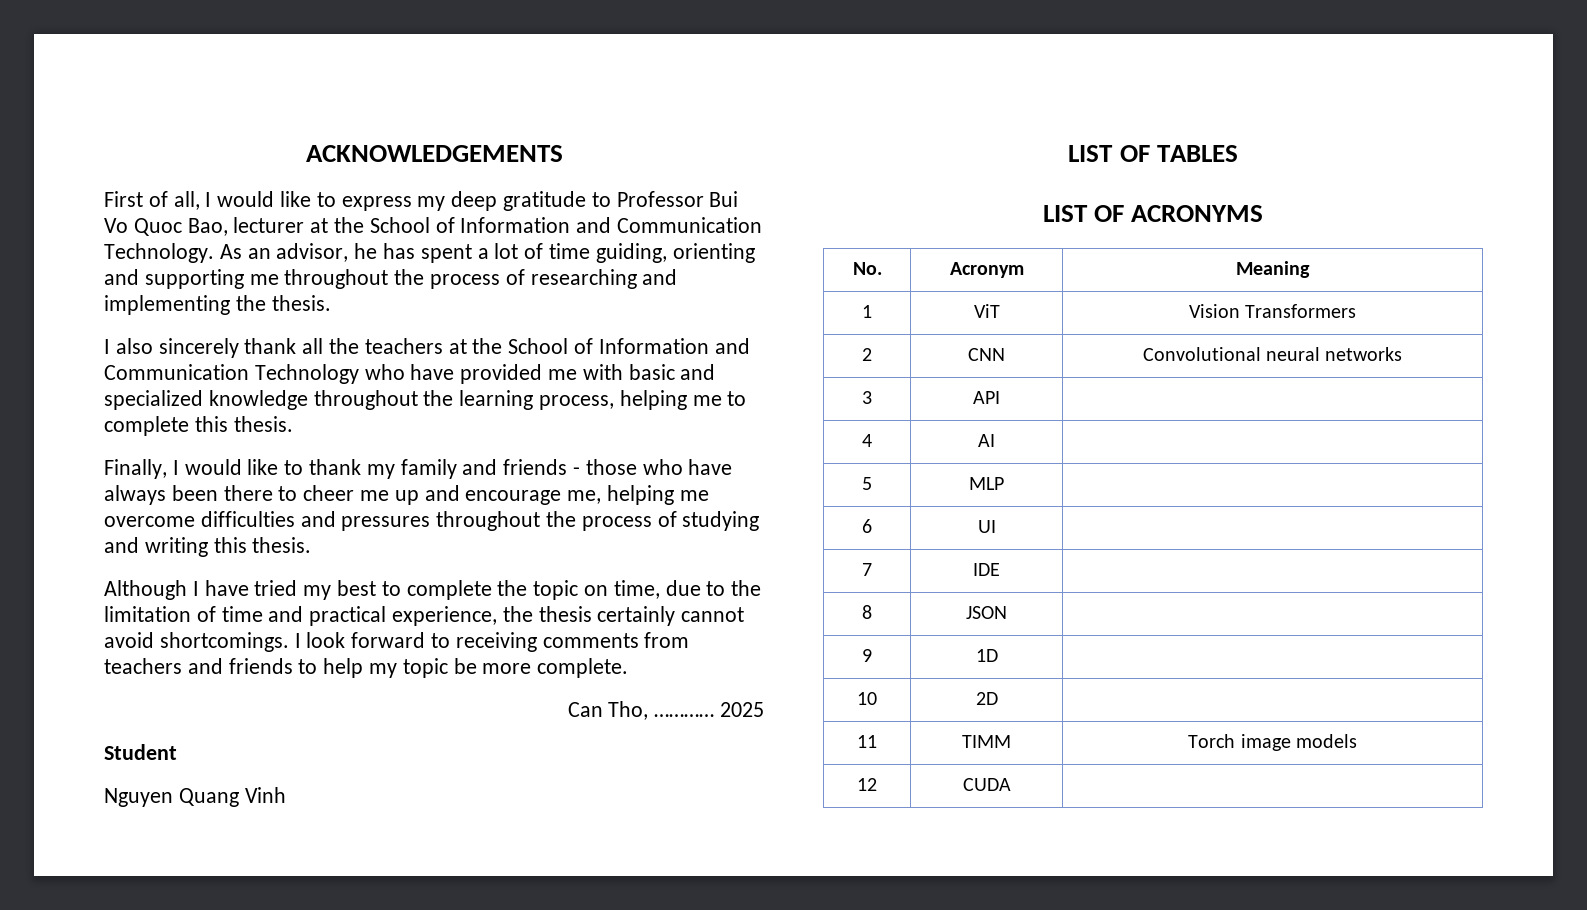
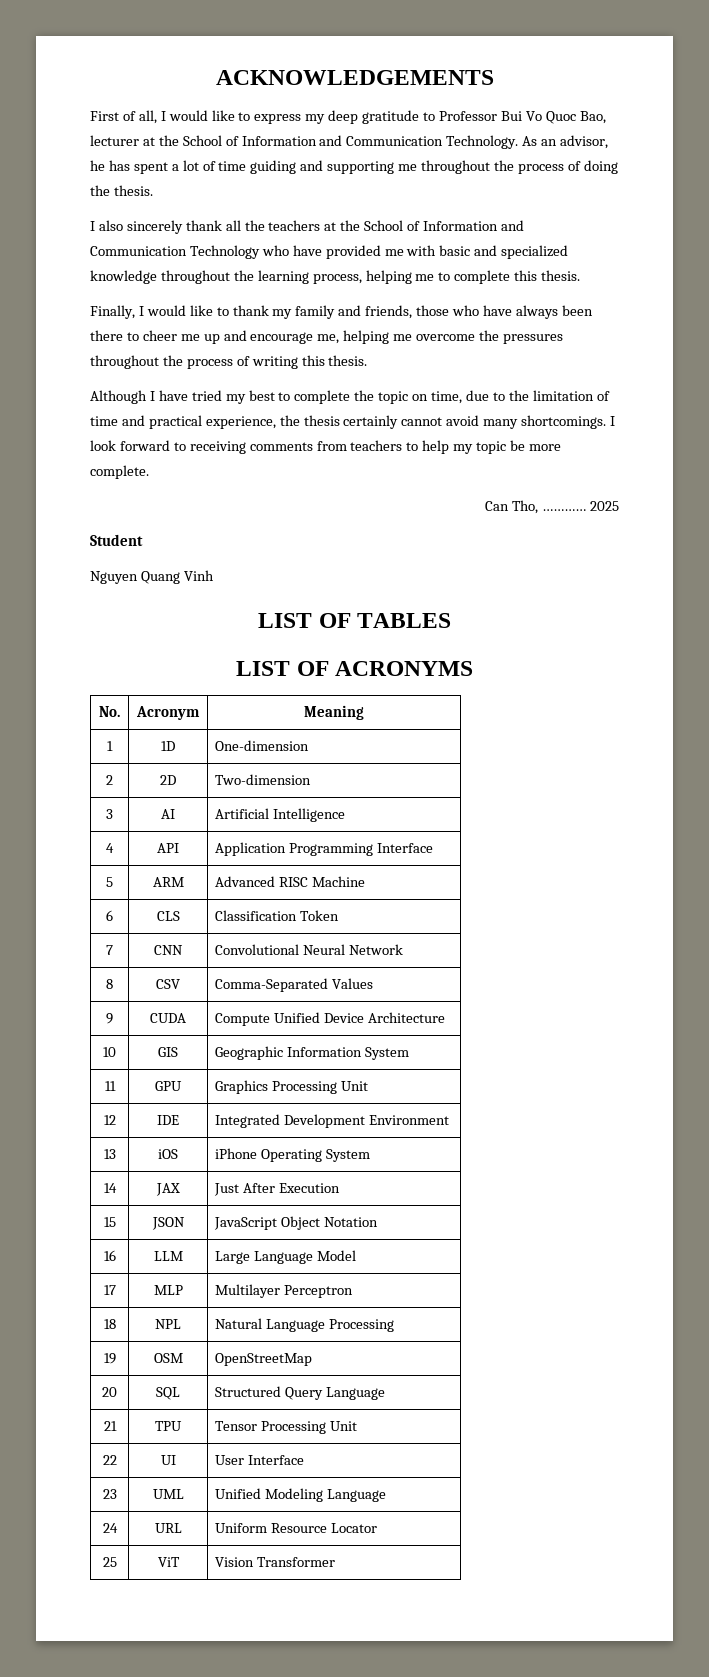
- As an advisor, he has spent a lot of time guiding, orienting and supporting me throughout the process of researching and implementing the thesis.
+ As an advisor, he has spent a lot of time guiding and supporting me throughout the process of doing the thesis.
- Finally, I would like to thank my family and friends - those who have always been there to cheer me up and encourage me, helping me overcome difficulties and pressures throughout the process of studying and writing this thesis.
+ Finally, I would like to thank my family and friends, those who have always been there to cheer me up and encourage me, helping me overcome the pressures throughout the process of writing this thesis.
- Although I have tried my best to complete the topic on time, due to the limitation of time and practical experience, the thesis certainly cannot avoid shortcomings.
+ Although I have tried my best to complete the topic on time, due to the limitation of time and practical experience, the thesis certainly cannot avoid many shortcomings.
- I look forward to receiving comments from teachers and friends to help my topic be more complete.
+ I look forward to receiving comments from teachers to help my topic be more complete.
- 1 | ViT | Vision Transformers
- 2 | CNN | Convolutional neural networks
- 3 | API |
- 4 | AI |
- 5 | MLP |
- 6 | UI |
- 7 | IDE |
- 8 | JSON |
- 9 | 1D |
- 10 | 2D |
- 11 | TIMM | Torch image models
- 12 | CUDA |
+ 1 | 1D | One-dimension
+ 2 | 2D | Two-dimension
+ 3 | AI | Artificial Intelligence
+ 4 | API | Application Programming Interface
+ 5 | ARM | Advanced RISC Machine
+ 6 | CLS | Classification Token
+ 7 | CNN | Convolutional Neural Network
+ 8 | CSV | Comma-Separated Values
+ 9 | CUDA | Compute Unified Device Architecture
+ 10 | GIS | Geographic Information System
+ 11 | GPU | Graphics Processing Unit
+ 12 | IDE | Integrated Development Environment
+ 13 | iOS | iPhone Operating System
+ 14 | JAX | Just After Execution
+ 15 | JSON | JavaScript Object Notation
+ 16 | LLM | Large Language Model
+ 17 | MLP | Multilayer Perceptron
+ 18 | NPL | Natural Language Processing
+ 19 | OSM | OpenStreetMap
+ 20 | SQL | Structured Query Language
+ 21 | TPU | Tensor Processing Unit
+ 22 | UI | User Interface
+ 23 | UML | Unified Modeling Language
+ 24 | URL | Uniform Resource Locator
+ 25 | ViT | Vision Transformer

